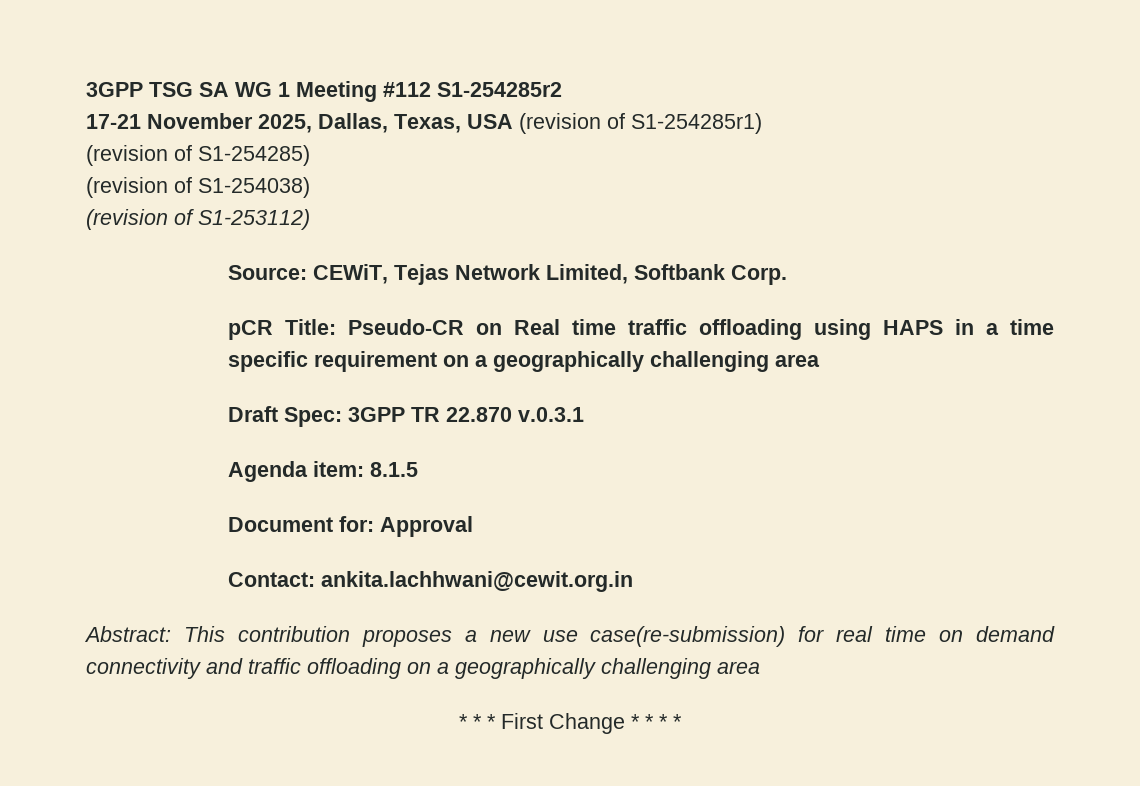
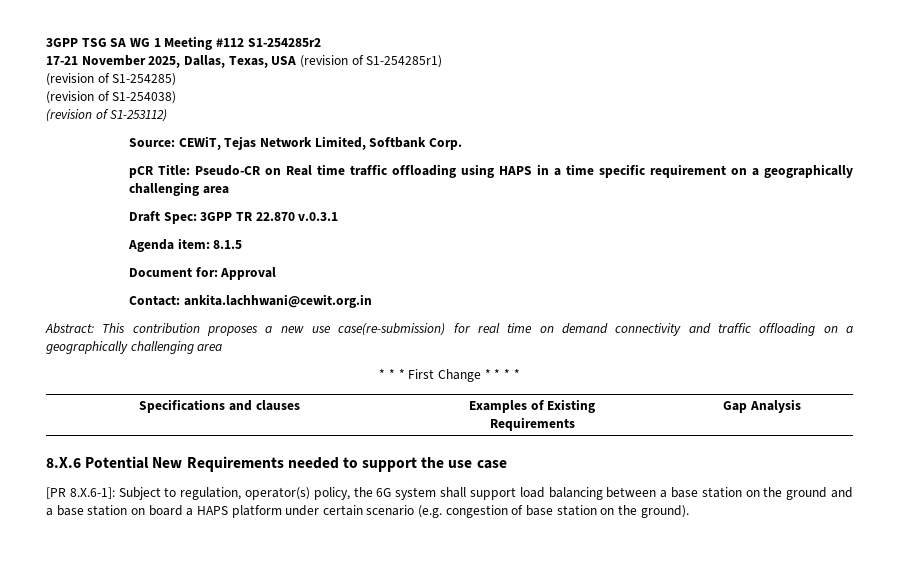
+ Specifications and clauses | Examples of Existing
+ Requirements | Gap Analysis
+ 8.X.6 Potential New Requirements needed to support the use case
+ [PR 8.X.6-1]: Subject to regulation, operator(s) policy, the 6G system shall support load balancing between a base station on the ground and a base station on board a HAPS platform under certain scenario (e.g. congestion of base station on the ground).

